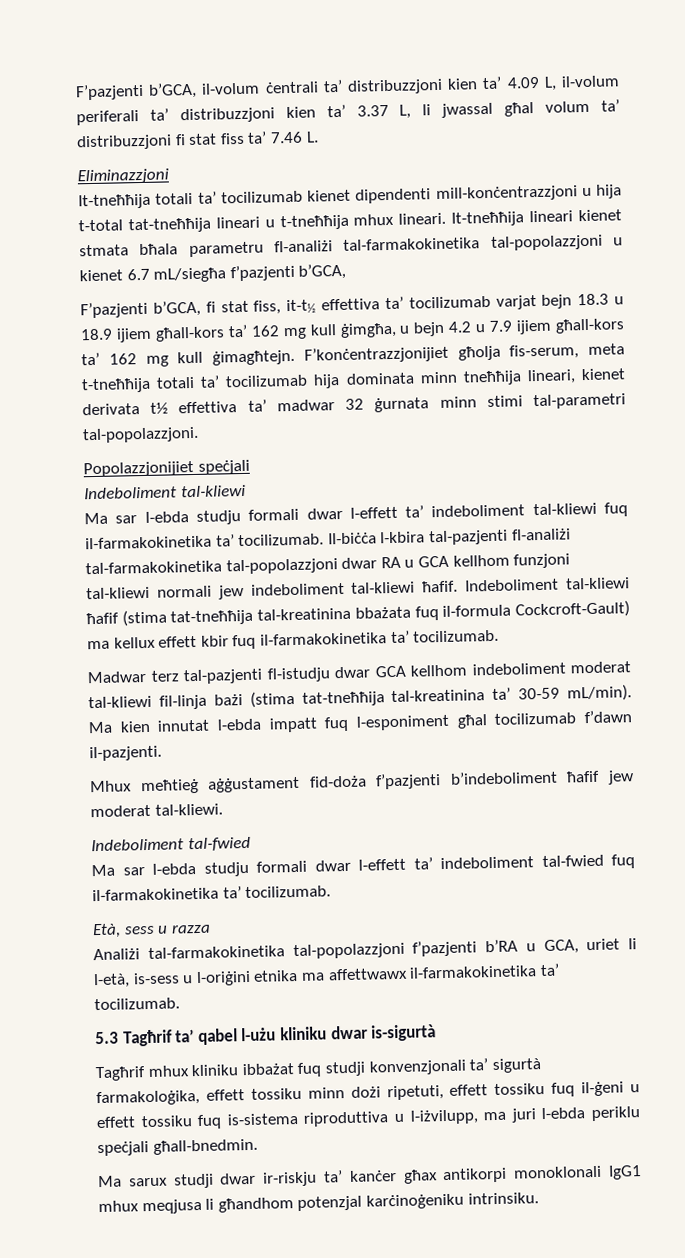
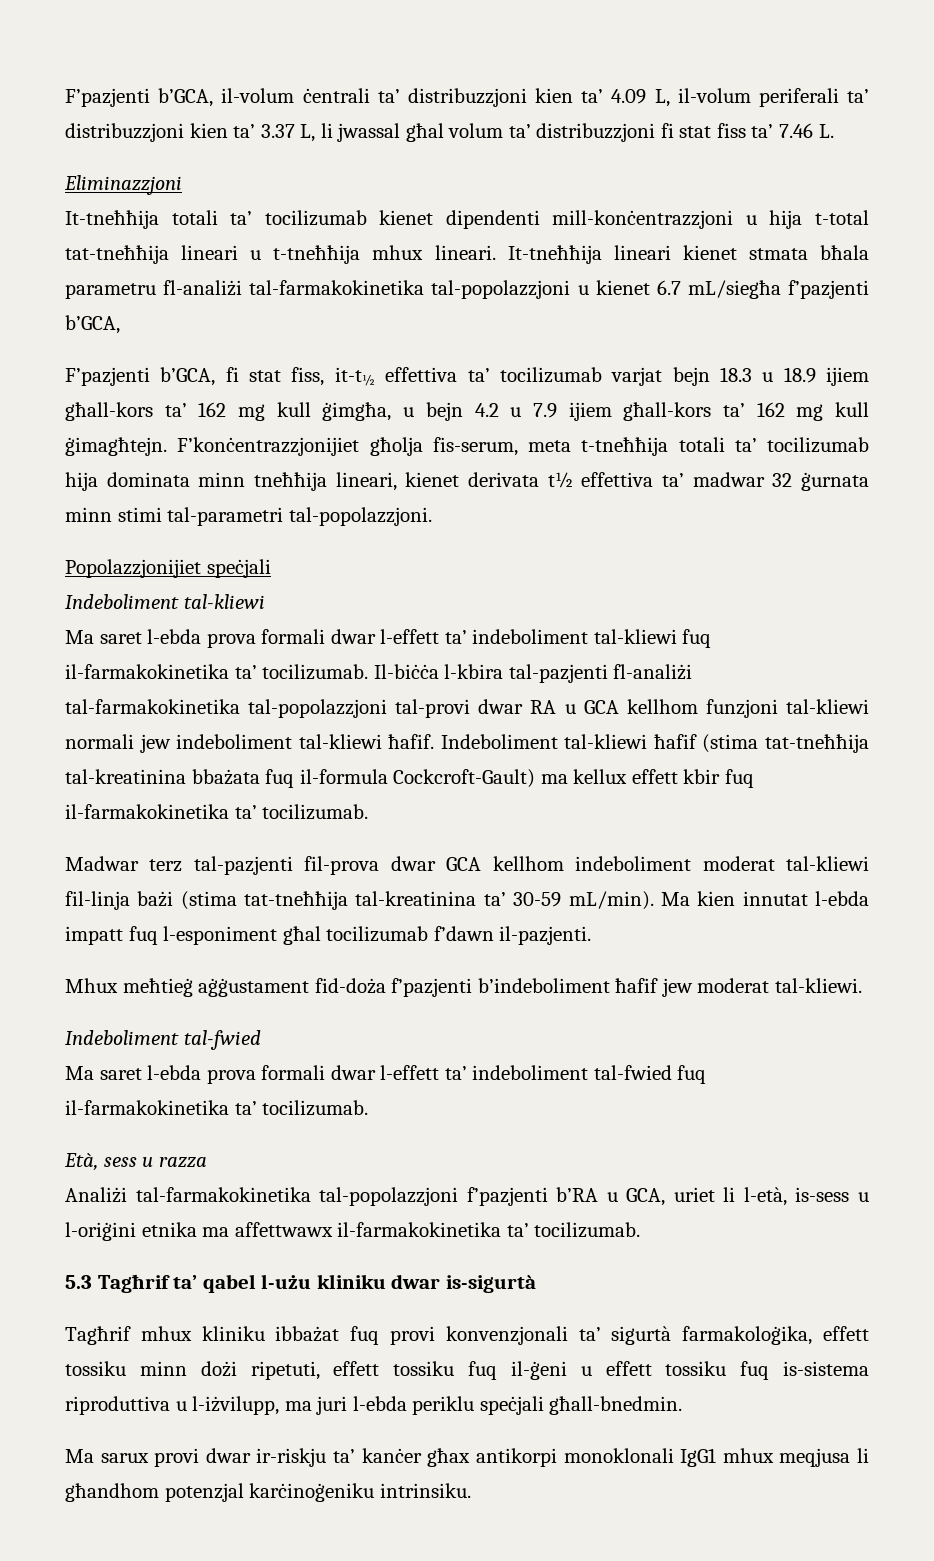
- Ma sar l-ebda studju formali dwar l-effett ta’ indeboliment tal-kliewi fuq il-farmakokinetika ta’ tocilizumab.
+ Ma saret l-ebda prova formali dwar l-effett ta’ indeboliment tal-kliewi fuq il-farmakokinetika ta’ tocilizumab.
- Il-biċċa l-kbira tal-pazjenti fl-analiżi tal-farmakokinetika tal-popolazzjoni dwar RA u GCA kellhom funzjoni tal-kliewi normali jew indeboliment tal-kliewi ħafif.
+ Il-biċċa l-kbira tal-pazjenti fl-analiżi tal-farmakokinetika tal-popolazzjoni tal-provi dwar RA u GCA kellhom funzjoni tal-kliewi normali jew indeboliment tal-kliewi ħafif.
- Madwar terz tal-pazjenti fl-istudju dwar GCA kellhom indeboliment moderat tal-kliewi fil-linja bażi (stima tat-tneħħija tal-kreatinina ta’ 30-59 mL/min).
+ Madwar terz tal-pazjenti fil-prova dwar GCA kellhom indeboliment moderat tal-kliewi fil-linja bażi (stima tat-tneħħija tal-kreatinina ta’ 30-59 mL/min).
- Ma sar l-ebda studju formali dwar l-effett ta’ indeboliment tal-fwied fuq il-farmakokinetika ta’ tocilizumab.
+ Ma saret l-ebda prova formali dwar l-effett ta’ indeboliment tal-fwied fuq il-farmakokinetika ta’ tocilizumab.
- Tagħrif mhux kliniku ibbażat fuq studji konvenzjonali ta’ sigurtà farmakoloġika, effett tossiku minn dożi ripetuti, effett tossiku fuq il-ġeni u effett tossiku fuq is-sistema riproduttiva u l-iżvilupp, ma juri l-ebda periklu speċjali għall-bnedmin.
+ Tagħrif mhux kliniku ibbażat fuq provi konvenzjonali ta’ sigurtà farmakoloġika, effett tossiku minn dożi ripetuti, effett tossiku fuq il-ġeni u effett tossiku fuq is-sistema riproduttiva u l-iżvilupp, ma juri l-ebda periklu speċjali għall-bnedmin.
- Ma sarux studji dwar ir-riskju ta’ kanċer għax antikorpi monoklonali IgG1 mhux meqjusa li għandhom potenzjal karċinoġeniku intrinsiku.
+ Ma sarux provi dwar ir-riskju ta’ kanċer għax antikorpi monoklonali IgG1 mhux meqjusa li għandhom potenzjal karċinoġeniku intrinsiku.

